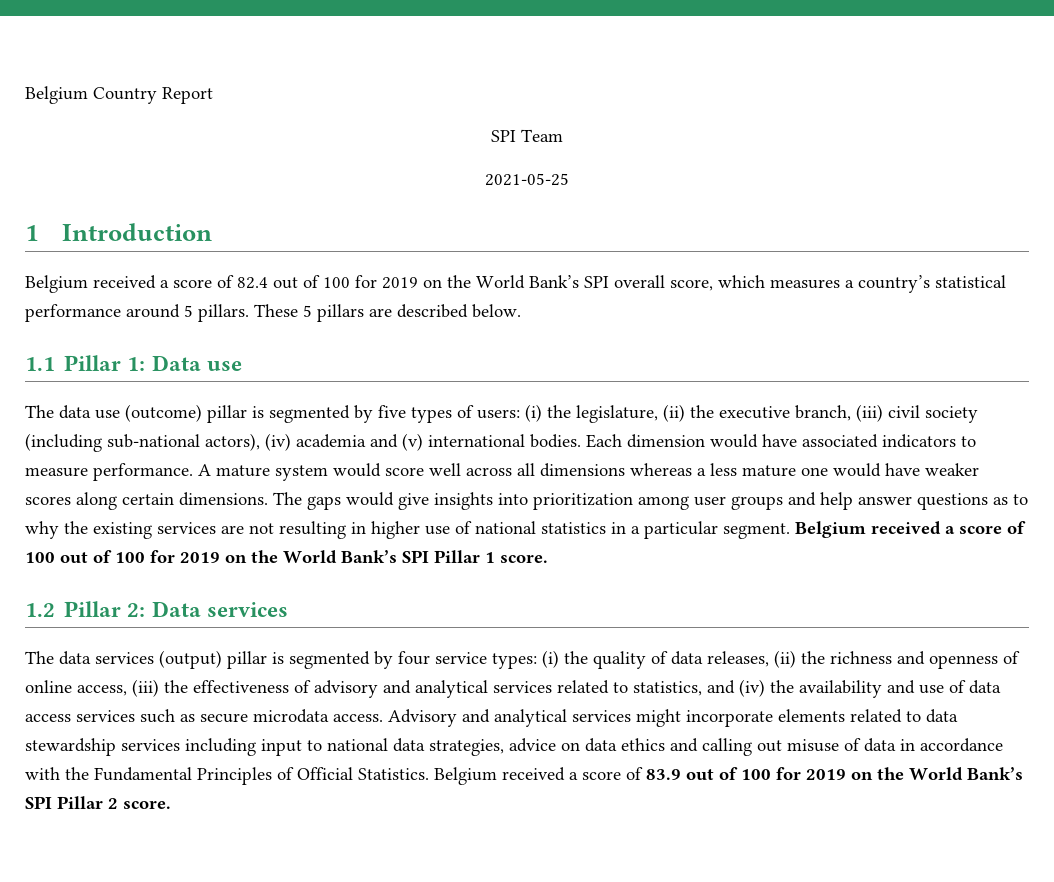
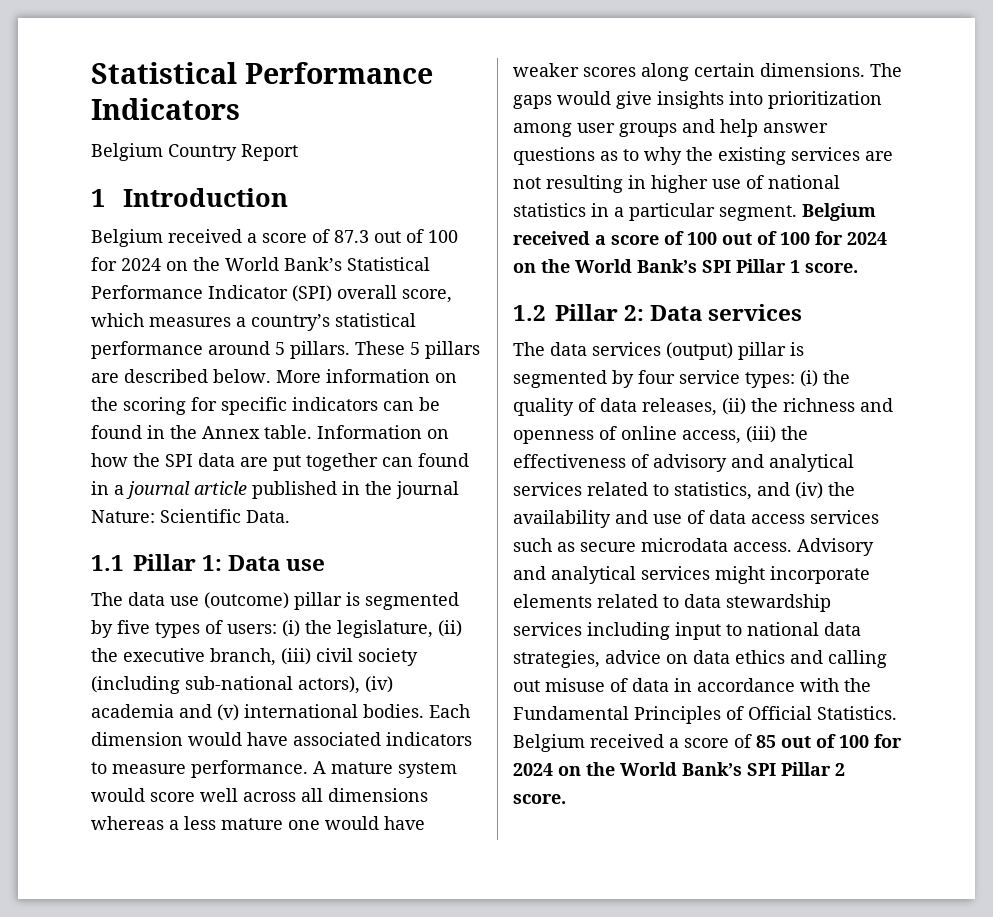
+ Statistical Performance Indicators
- SPI Team
- 2021-05-25
- Belgium received a score of 82.4 out of 100 for 2019 on the World Bank’s SPI overall score, which measures a country’s statistical performance around 5 pillars.
+ Belgium received a score of 87.3 out of 100 for 2024 on the World Bank’s Statistical Performance Indicator (SPI) overall score, which measures a country’s statistical performance around 5 pillars.
+ More information on the scoring for specific indicators can be found in the Annex table. Information on how the SPI data are put together can found in a journal article published in the journal Nature: Scientific Data.
- Belgium received a score of 100 out of 100 for 2019 on the World Bank’s SPI Pillar 1 score.
+ Belgium received a score of 100 out of 100 for 2024 on the World Bank’s SPI Pillar 1 score.
- Belgium received a score of 83.9 out of 100 for 2019 on the World Bank’s SPI Pillar 2 score.
+ Belgium received a score of 85 out of 100 for 2024 on the World Bank’s SPI Pillar 2 score.

